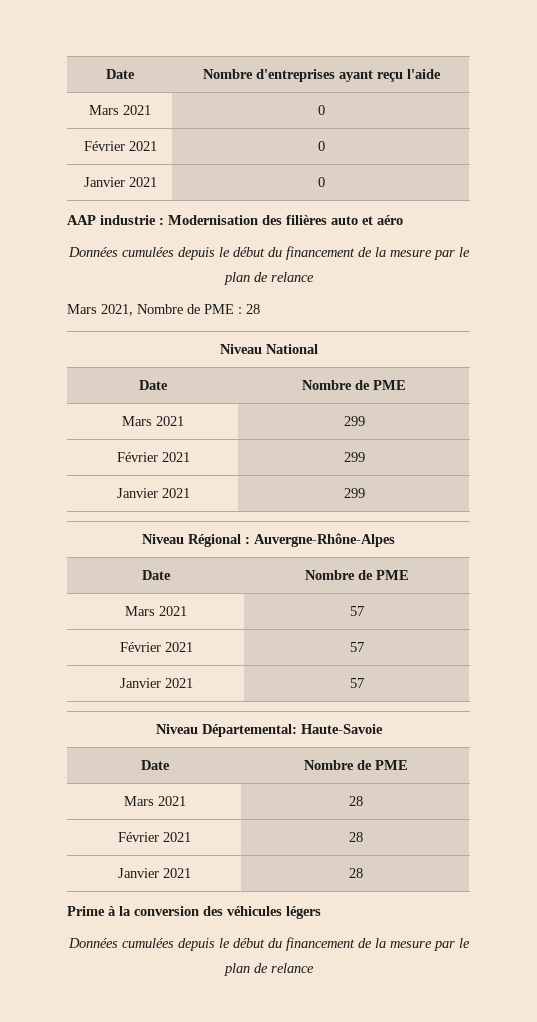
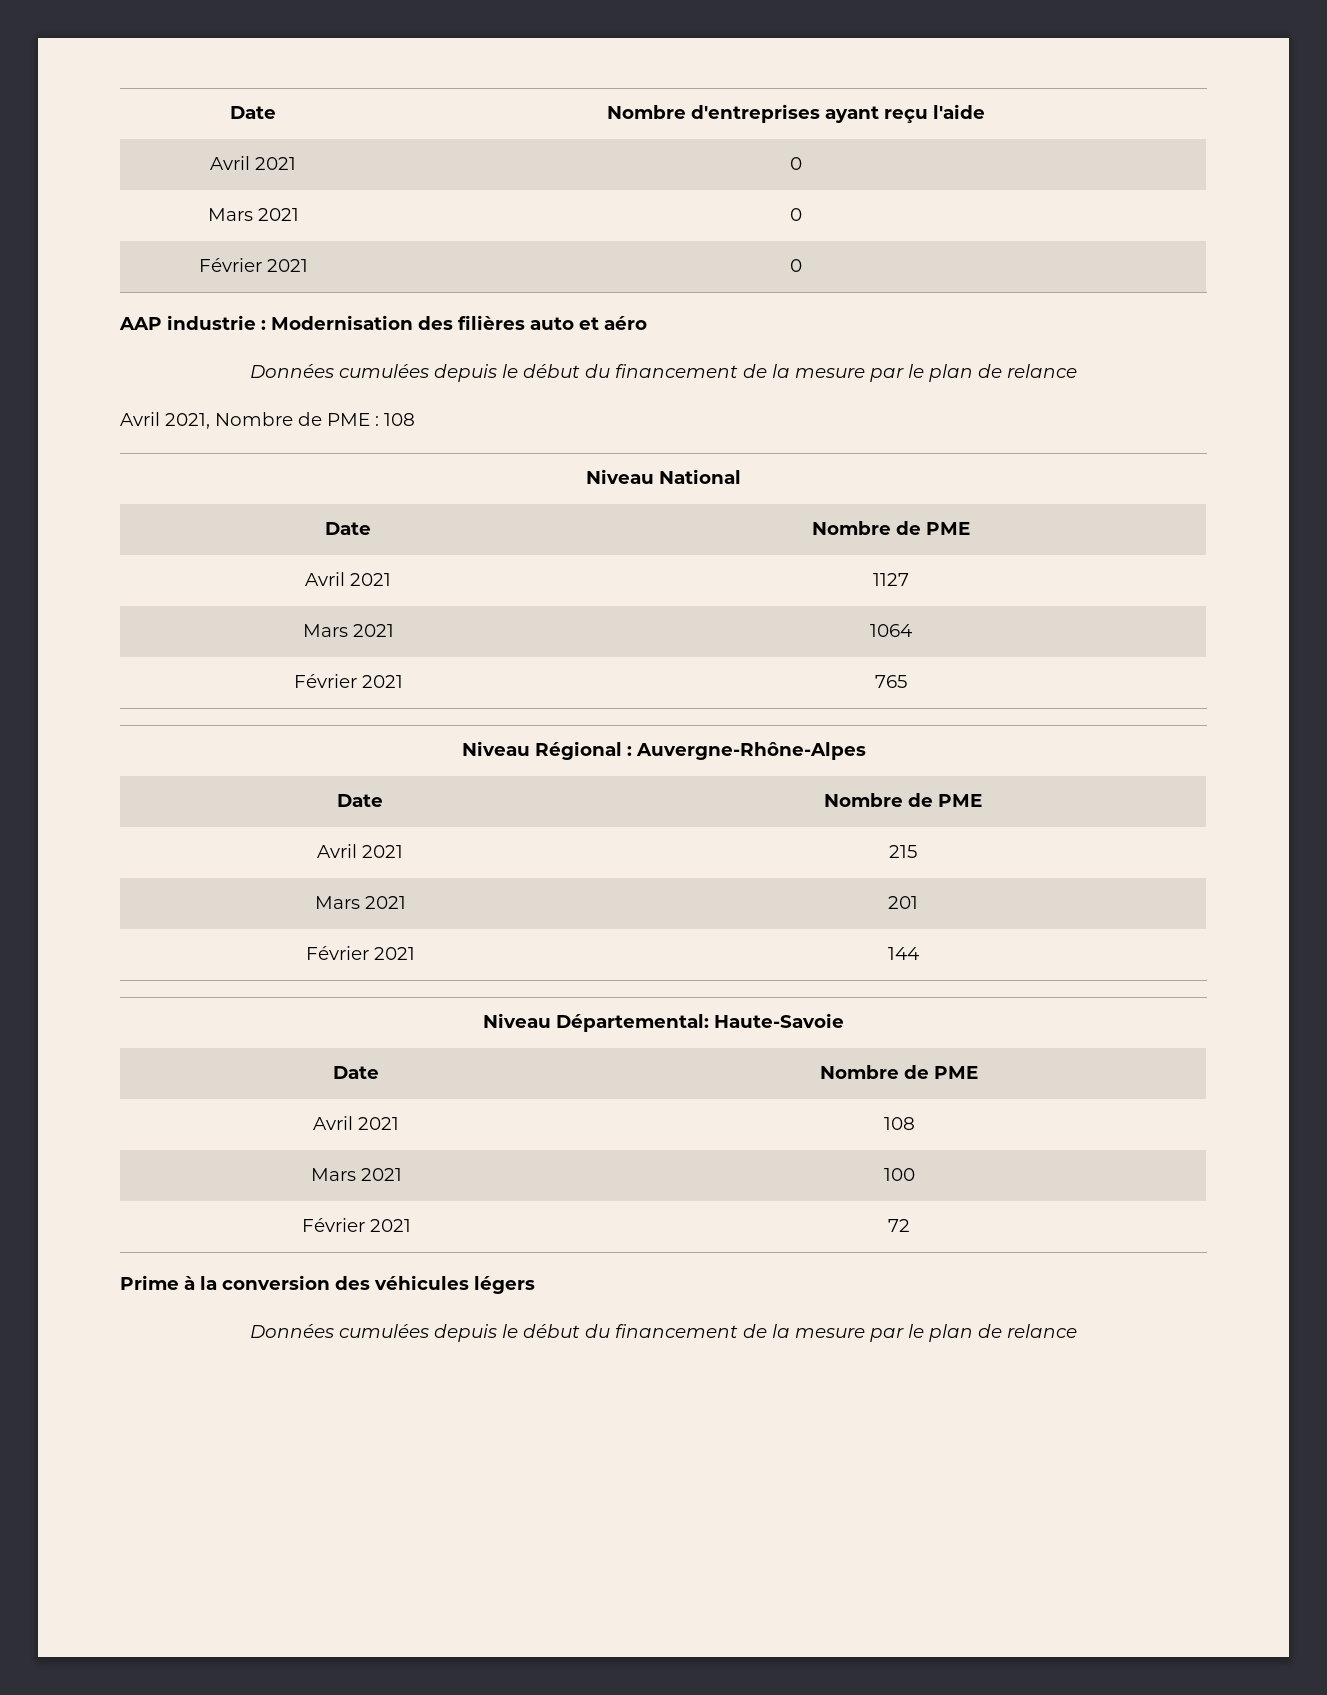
+ Avril 2021 | 0
- Janvier 2021 | 0
- Mars 2021, Nombre de PME : 28
+ Avril 2021, Nombre de PME : 108
- Mars 2021 | 299
- Février 2021 | 299
- Janvier 2021 | 299
+ Avril 2021 | 1127
+ Mars 2021 | 1064
+ Février 2021 | 765
- Mars 2021 | 57
- Février 2021 | 57
- Janvier 2021 | 57
+ Avril 2021 | 215
+ Mars 2021 | 201
+ Février 2021 | 144
- Mars 2021 | 28
- Février 2021 | 28
- Janvier 2021 | 28
+ Avril 2021 | 108
+ Mars 2021 | 100
+ Février 2021 | 72

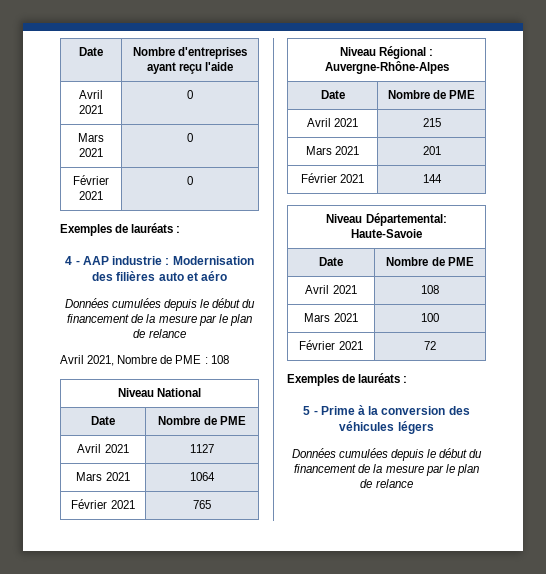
  Février 2021 | 0
- AAP industrie : Modernisation des filières auto et aéro
+ Exemples de lauréats :
+ 4 - AAP industrie : Modernisation des filières auto et aéro
  Février 2021 | 72
- Prime à la conversion des véhicules légers
+ Exemples de lauréats :
+ 5 - Prime à la conversion des véhicules légers

